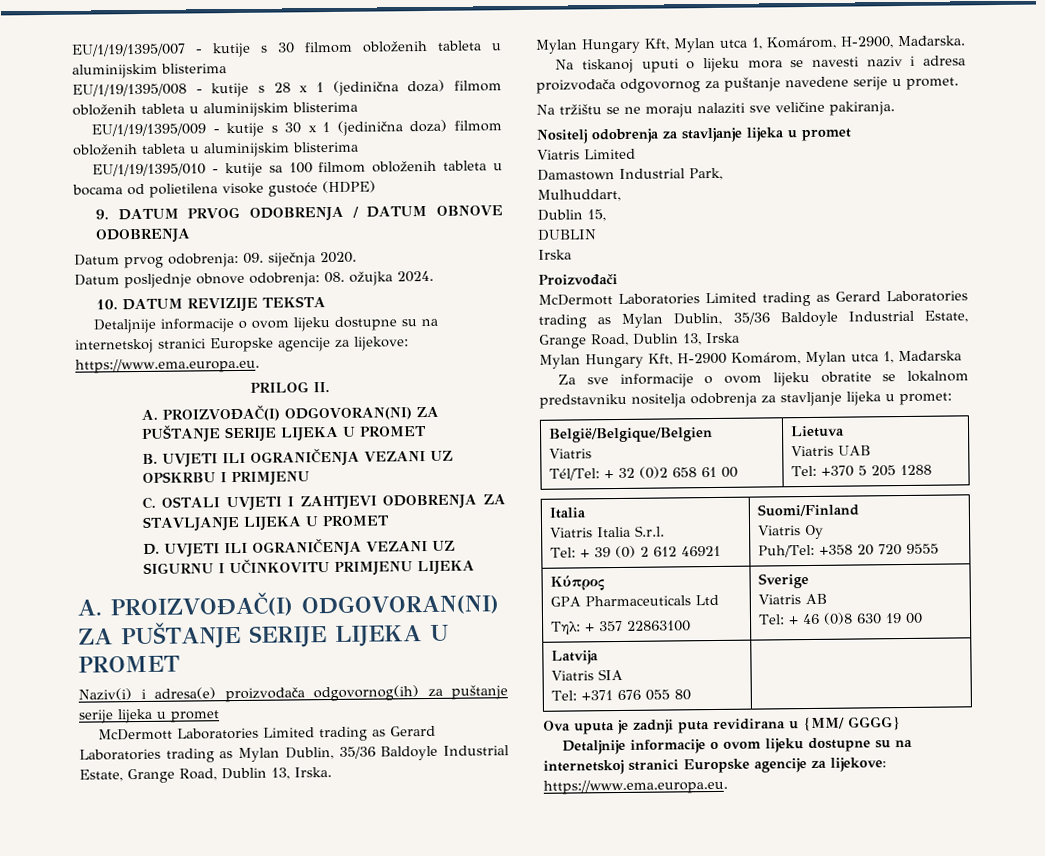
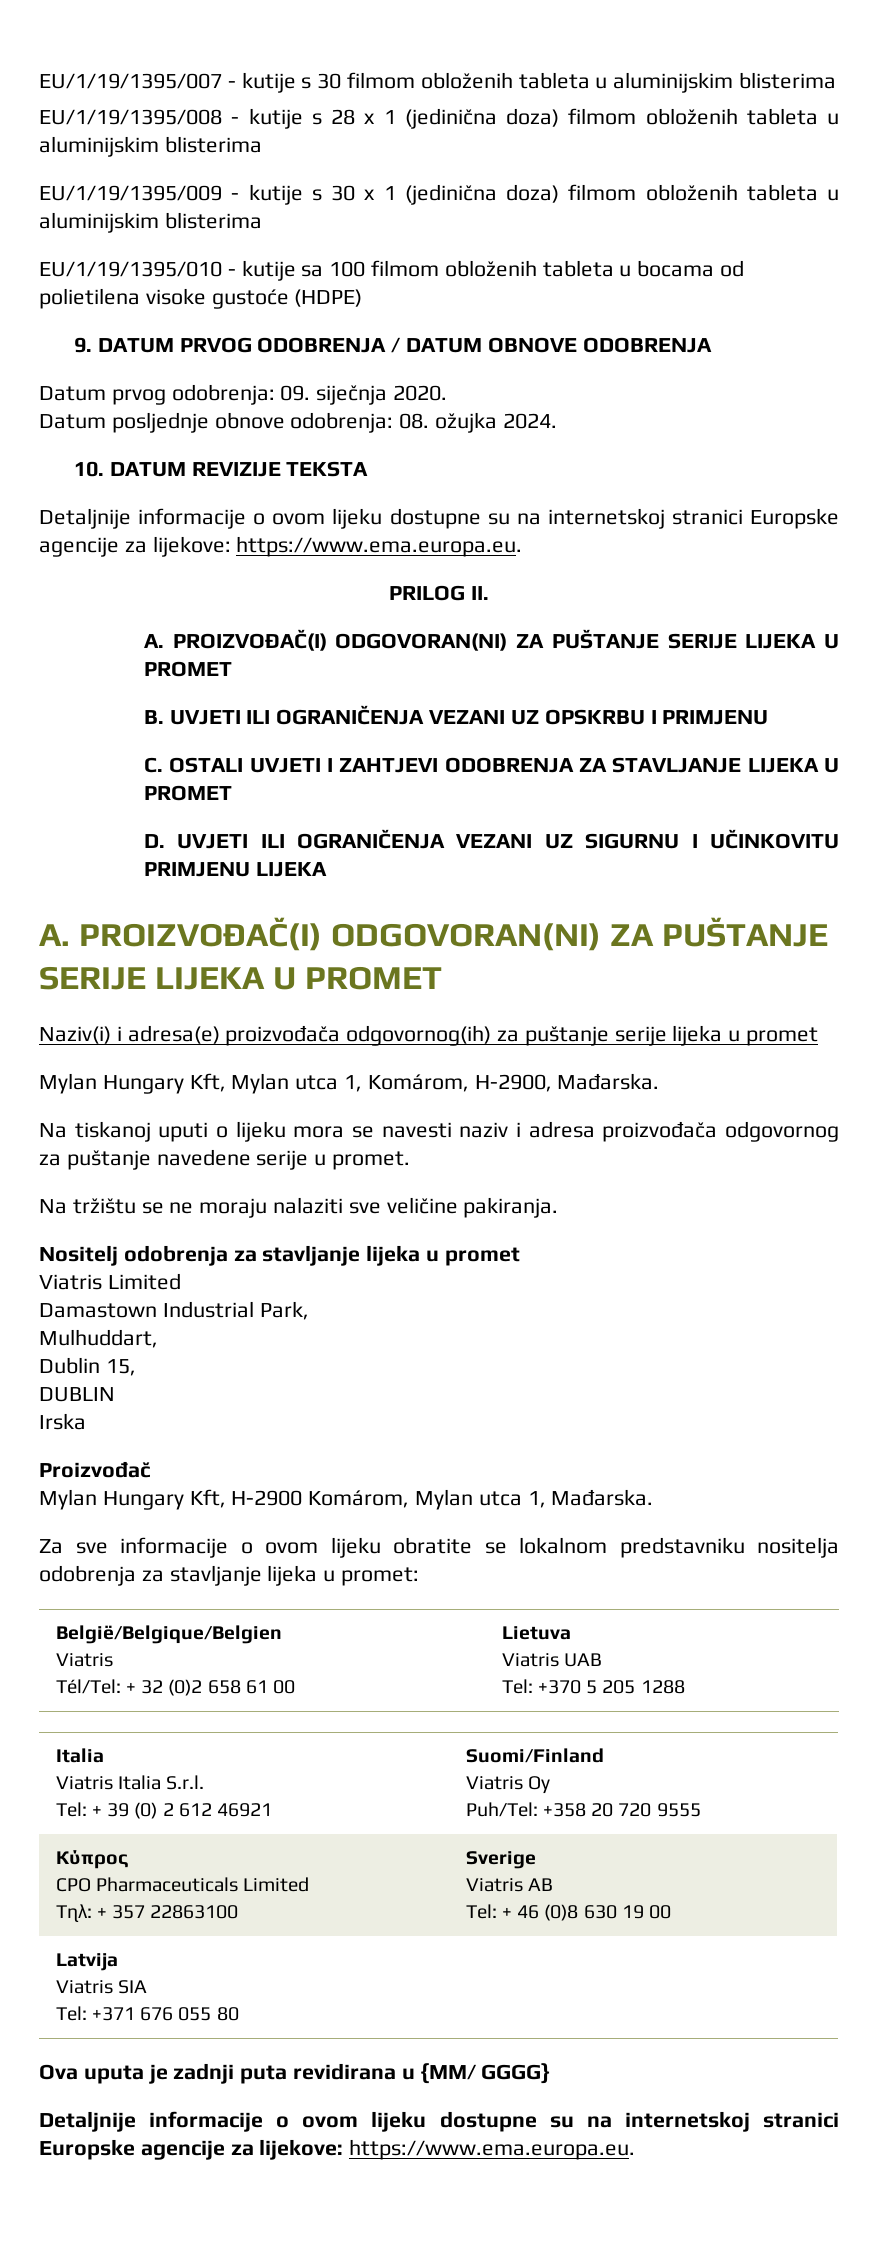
- McDermott Laboratories Limited trading as Gerard Laboratories trading as Mylan Dublin, 35/36 Baldoyle Industrial Estate, Grange Road, Dublin 13, Irska.
- Proizvođači
- McDermott Laboratories Limited trading as Gerard Laboratories trading as Mylan Dublin, 35/36 Baldoyle Industrial Estate, Grange Road, Dublin 13, Irska
+ Proizvođač
- Mylan Hungary Kft, H-2900 Komárom, Mylan utca 1, Mađarska
+ Mylan Hungary Kft, H-2900 Komárom, Mylan utca 1, Mađarska.
  Κύπρος
- GPA Pharmaceuticals Ltd
+ CPO Pharmaceuticals Limited

